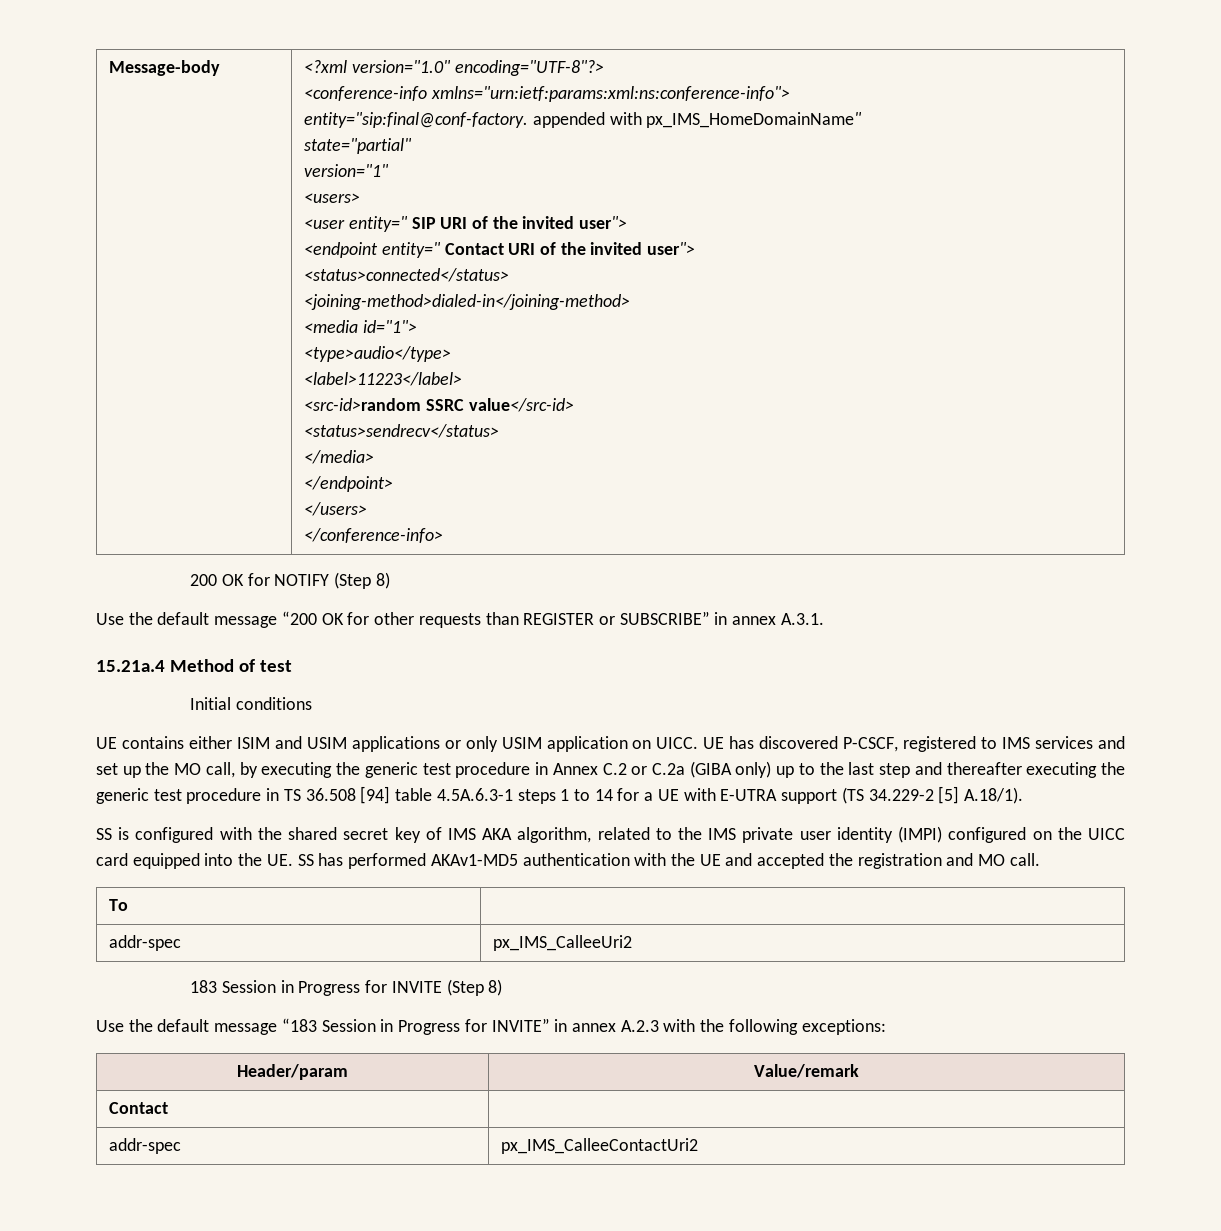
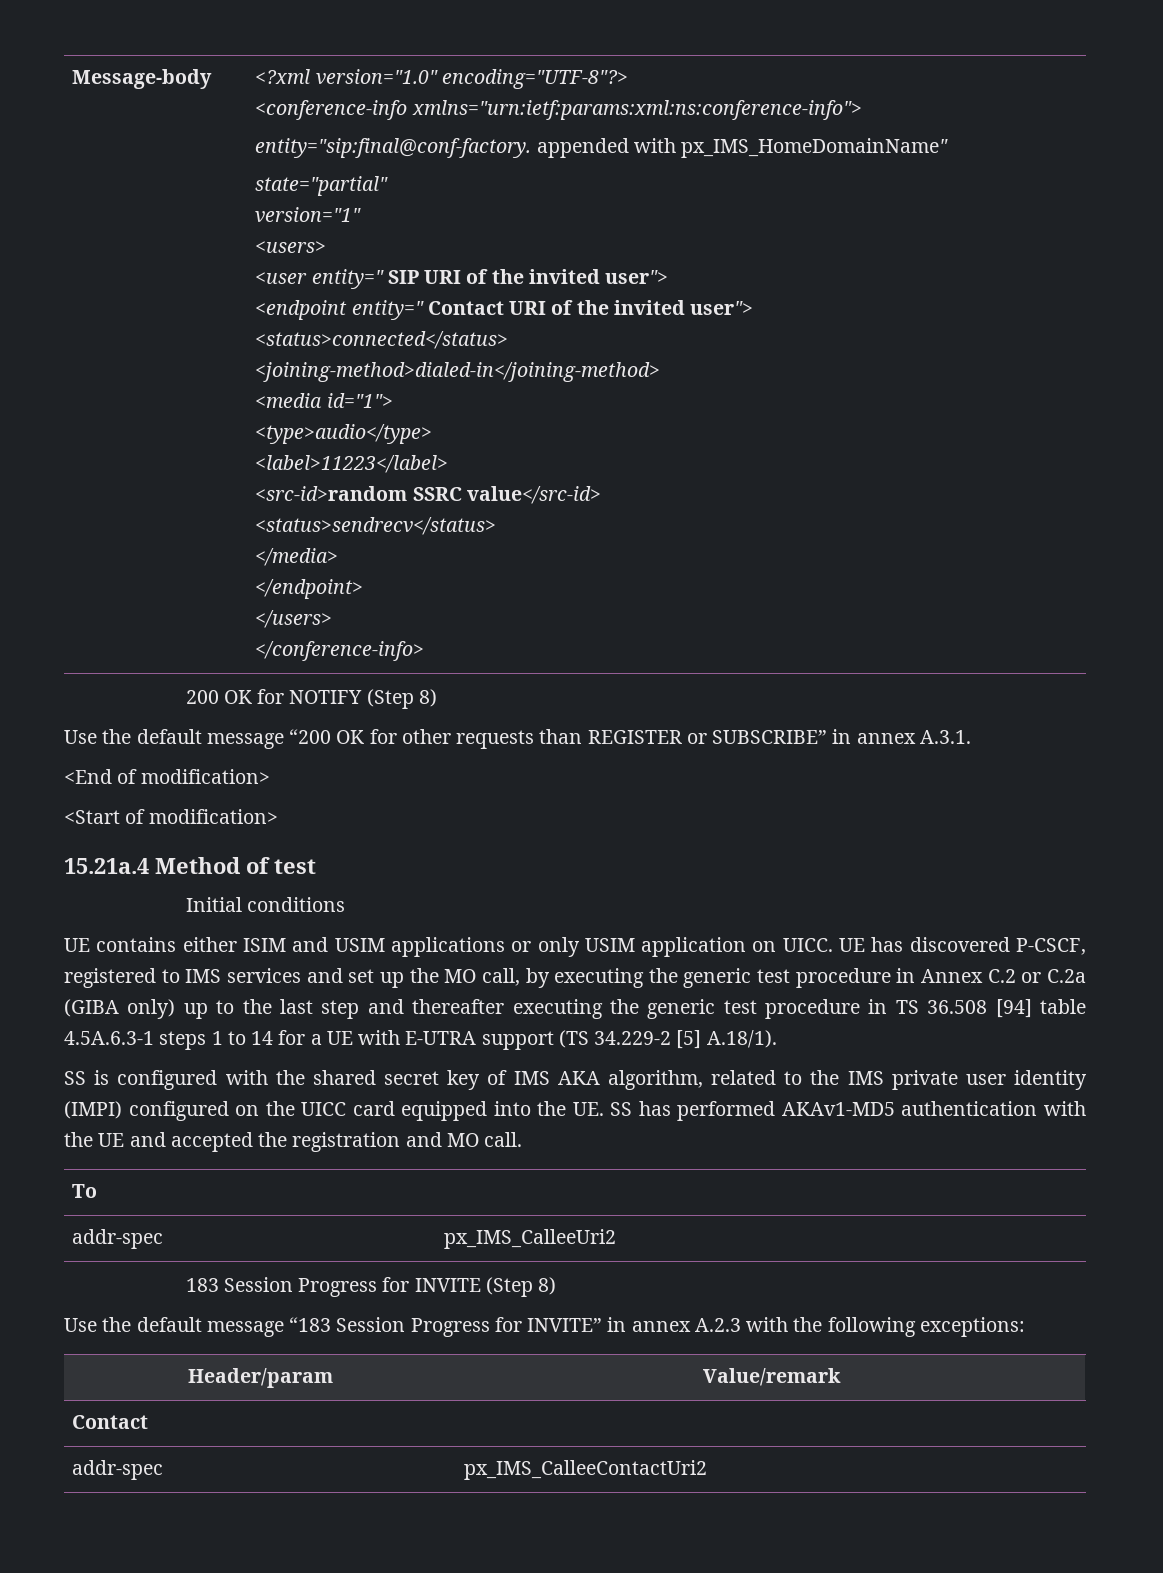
+ <End of modification>
+ <Start of modification>
- 183 Session in Progress for INVITE (Step 8)
+ 183 Session Progress for INVITE (Step 8)
- Use the default message “183 Session in Progress for INVITE” in annex A.2.3 with the following exceptions:
+ Use the default message “183 Session Progress for INVITE” in annex A.2.3 with the following exceptions:

